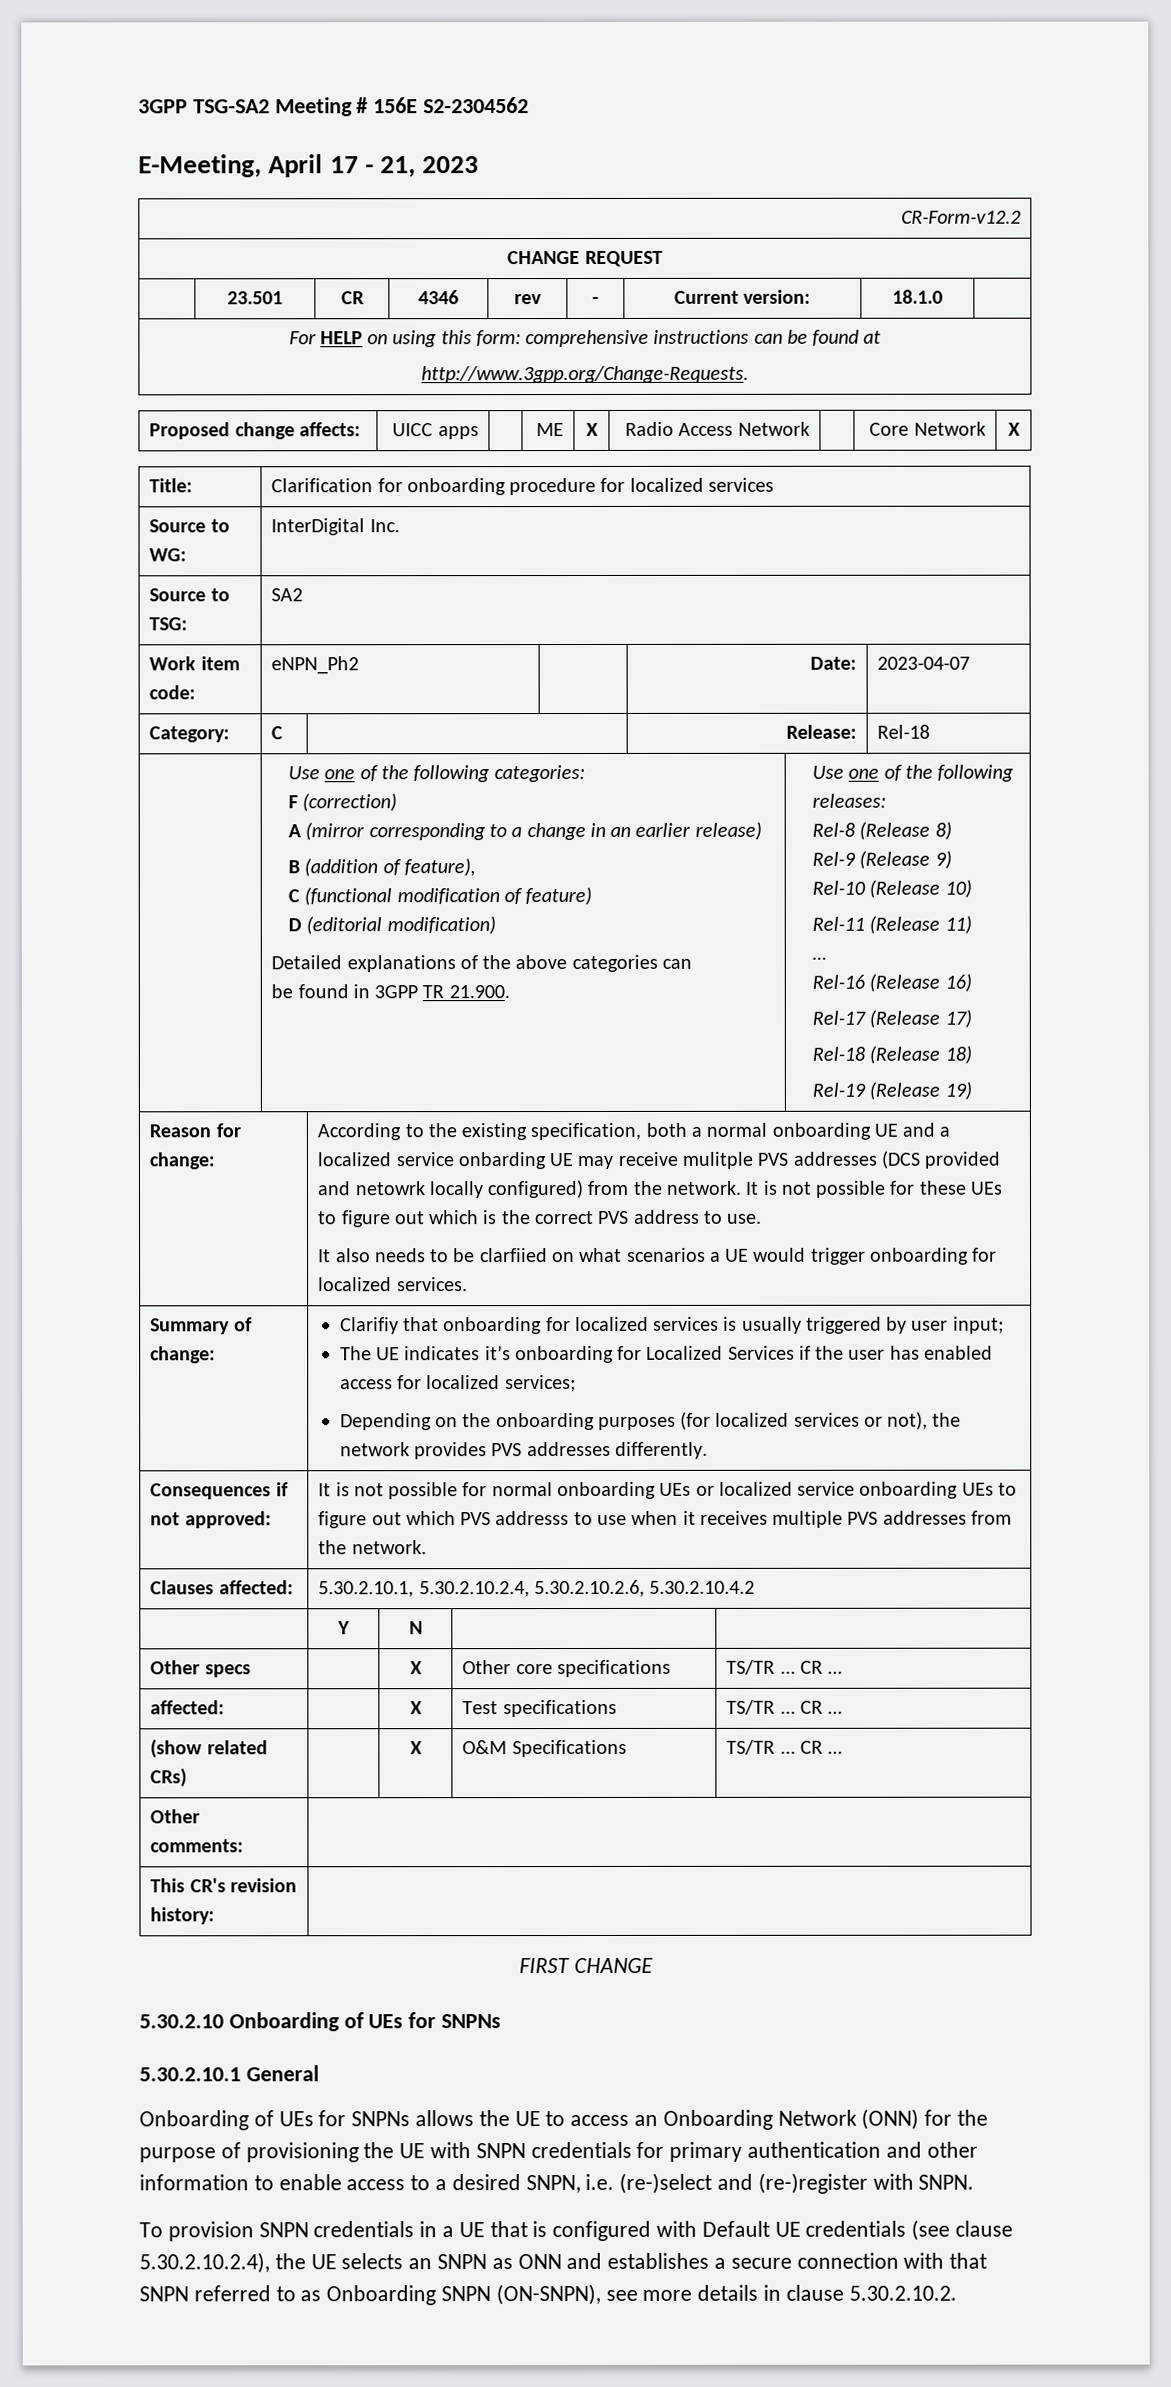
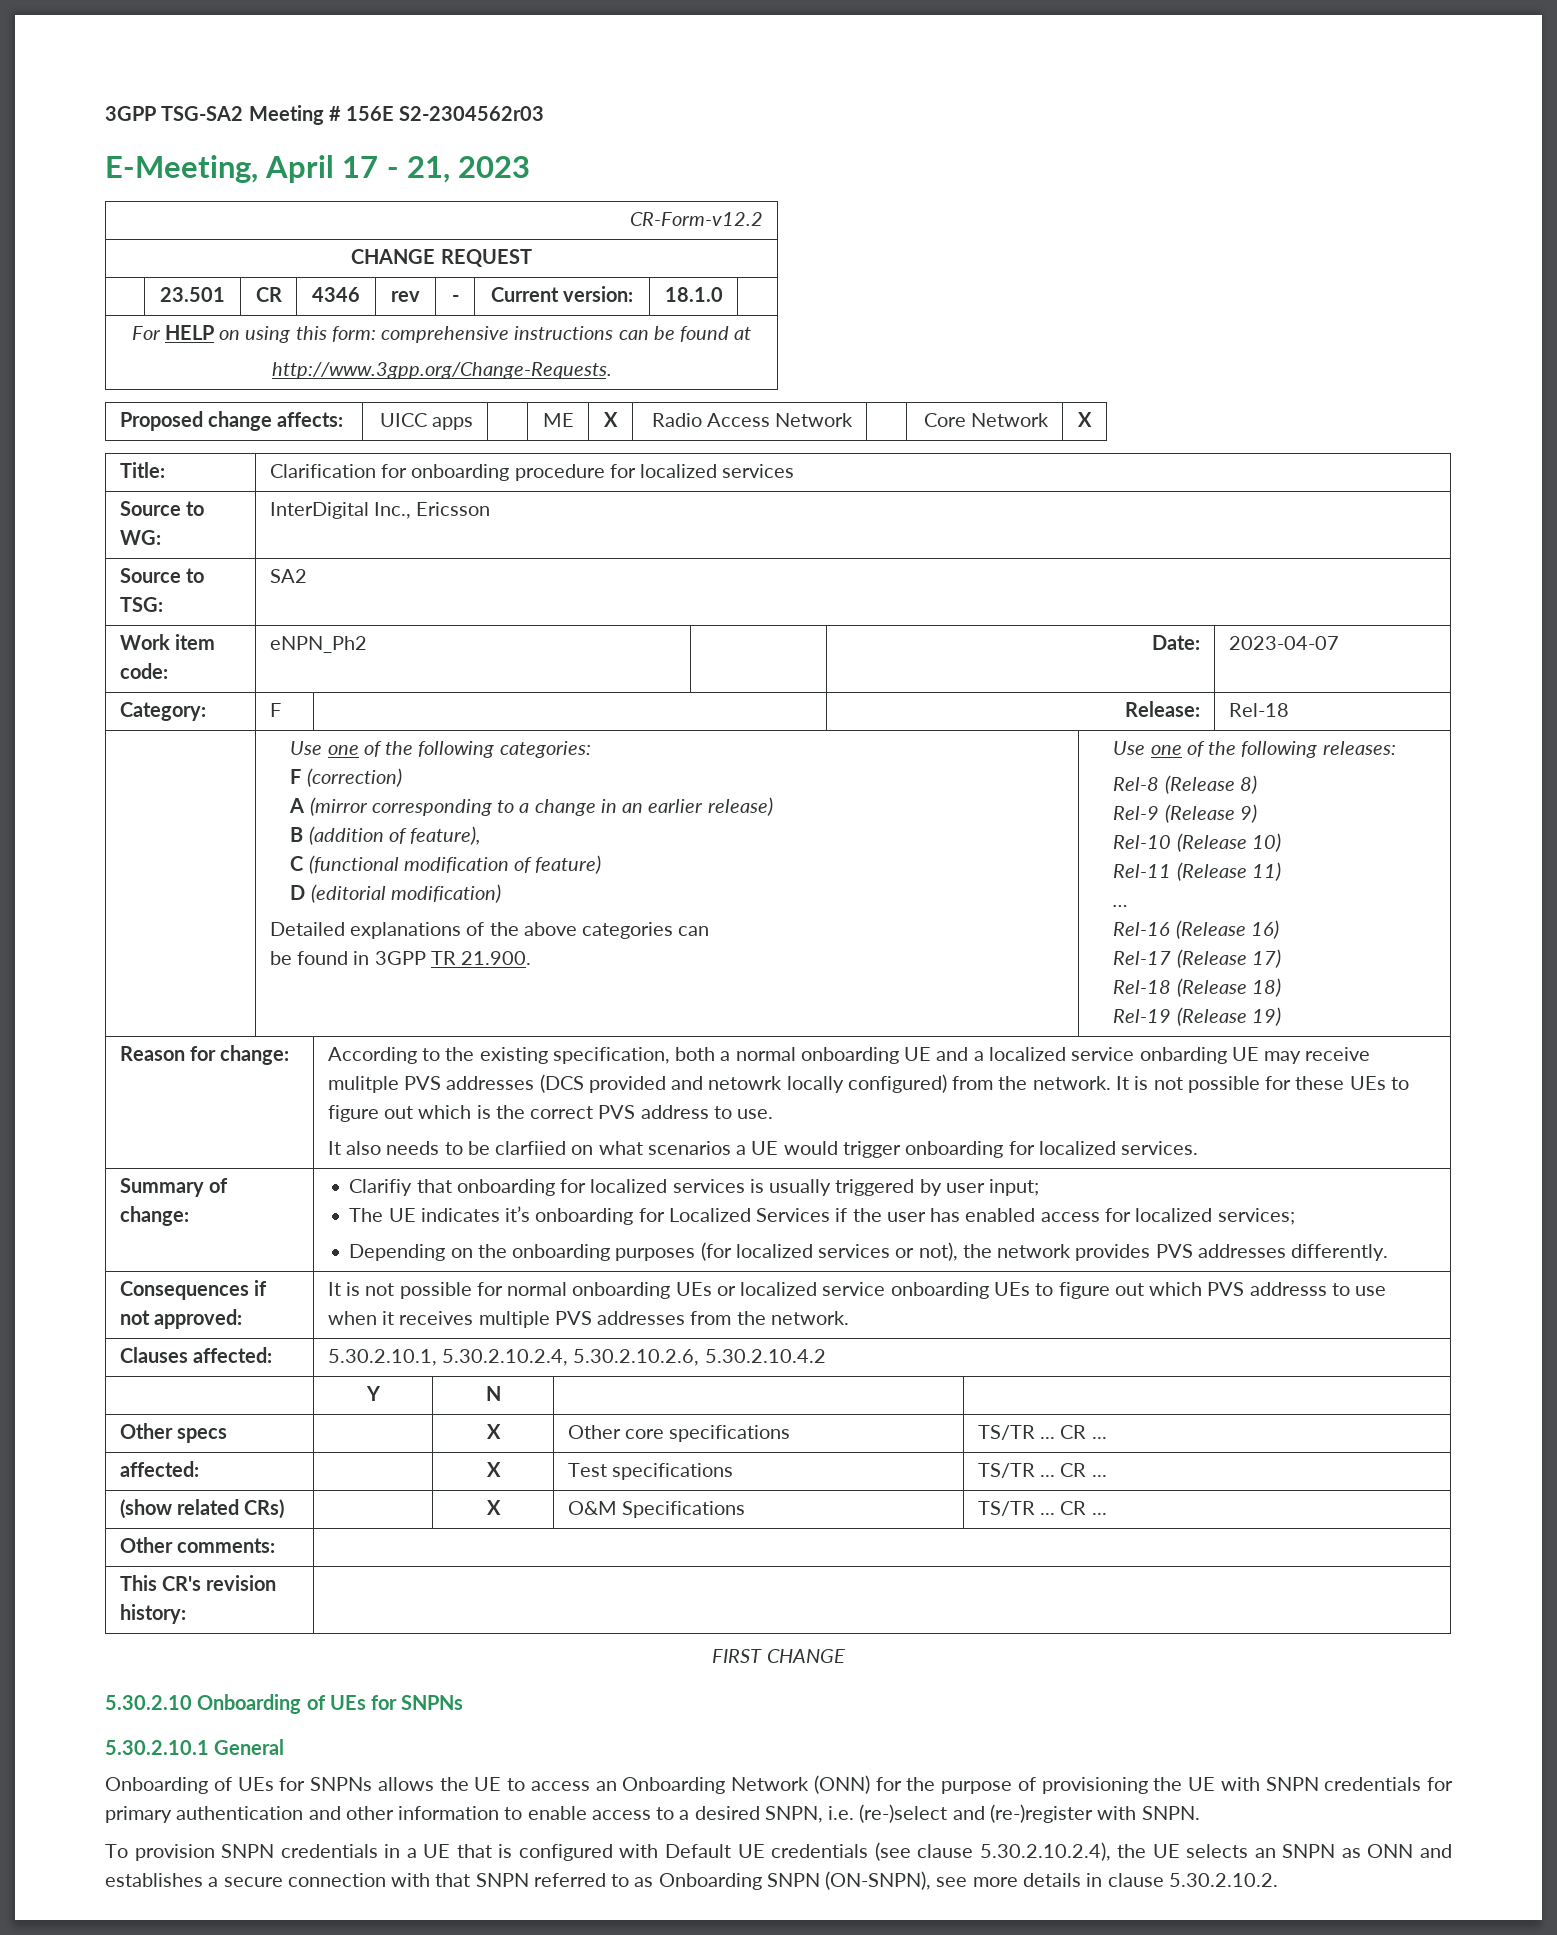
- 3GPP TSG-SA2 Meeting # 156E S2-2304562
+ 3GPP TSG-SA2 Meeting # 156E S2-2304562r03
- Source to WG: | InterDigital Inc.
+ Source to WG: | InterDigital Inc., Ericsson
- Category: | C | | Release: | Rel-18
+ Category: | F | | Release: | Rel-18

